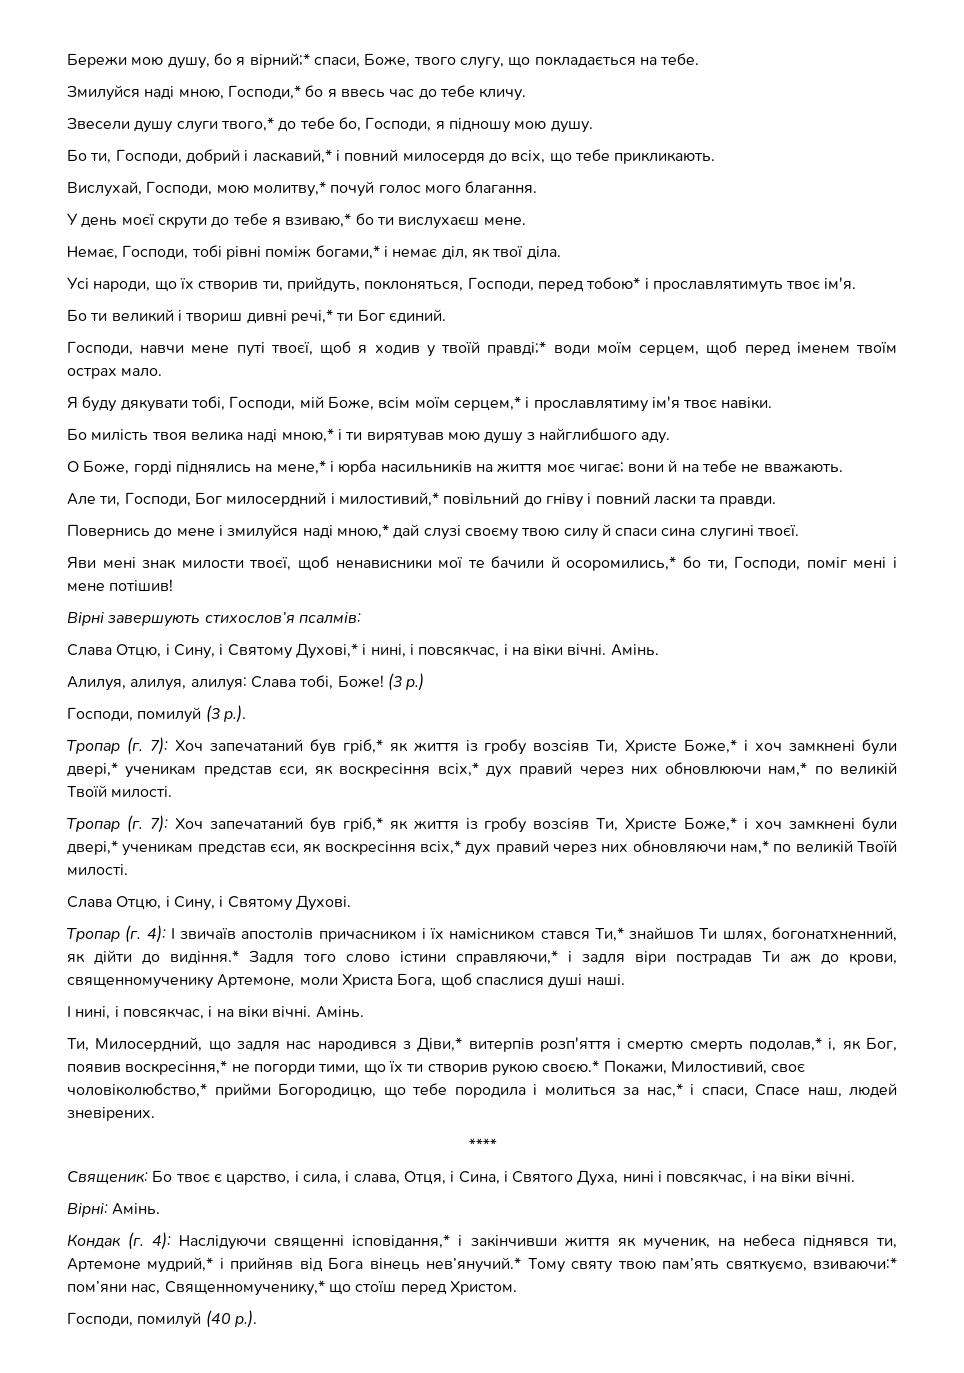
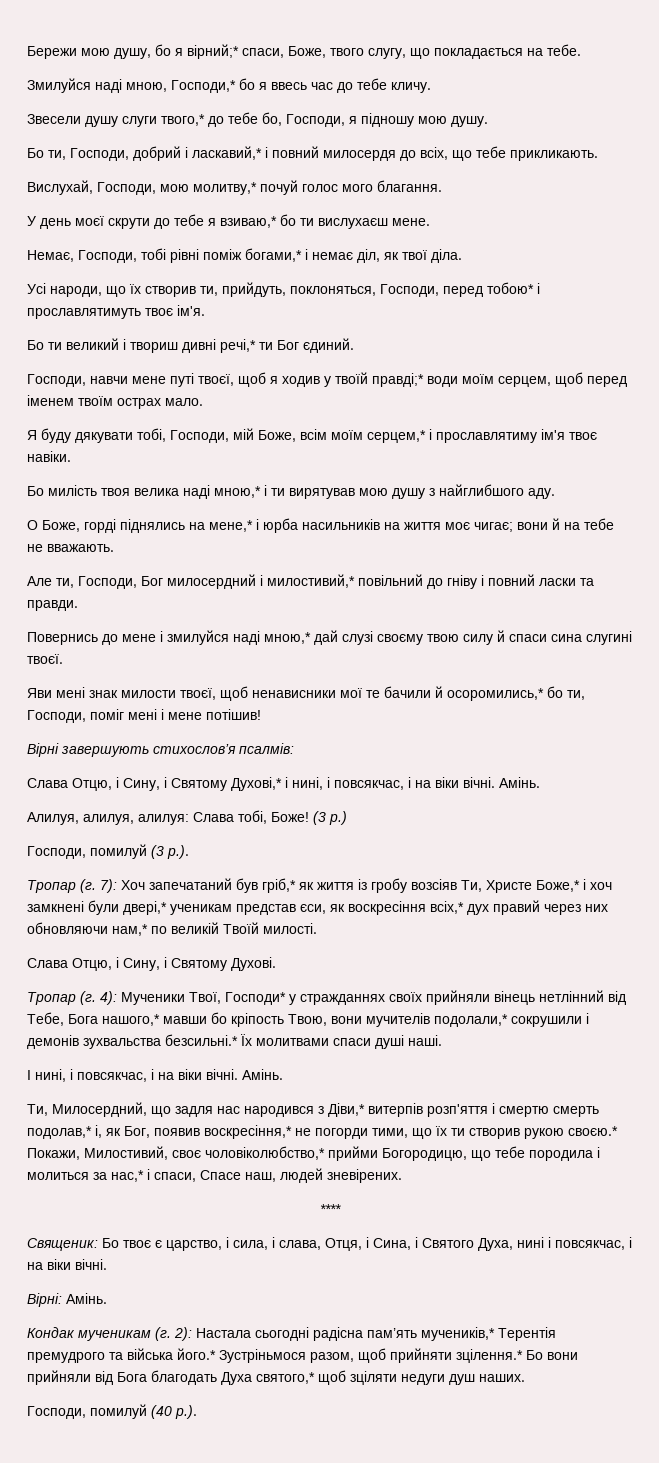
- Тропар (г. 7): Хоч запечатаний був гріб,* як життя із гробу возсіяв Ти, Христе Боже,* і хоч замкнені були двері,* ученикам представ єси, як воскресіння всіх,* дух правий через них обновлюючи нам,* по великій Твоїй милості.
- Тропар (г. 4): I звичаїв апостолів причасником і їх намісником стався Ти,* знайшов Ти шлях, богонатхненний, як дійти до видіння.* Задля того слово істини справляючи,* і задля віри пострадав Ти аж до крови, священномученику Артемоне, моли Христа Бога, щоб спаслися душі наші.
+ Тропар (г. 4): Мученики Твої, Господи* у стражданнях своїх прийняли вінець нетлінний від Тебе, Бога нашого,* мавши бо кріпость Твою, вони мучителів подолали,* сокрушили і демонів зухвальства безсильні.* Їх молитвами спаси душі наші.
- Кондак (г. 4): Наслідуючи священні ісповідання,* і закінчивши життя як мученик, на небеса піднявся ти, Артемоне мудрий,* і прийняв від Бога вінець нев’янучий.* Тому святу твою пам’ять святкуємо, взиваючи:* пом’яни нас, Священномученику,* що стоїш перед Христом.
+ Кондак мученикам (г. 2): Настала сьогодні радісна пам’ять мучеників,* Терентія премудрого та війська його.* Зустріньмося разом, щоб прийняти зцілення.* Бо вони прийняли від Бога благодать Духа святого,* щоб зціляти недуги душ наших.

